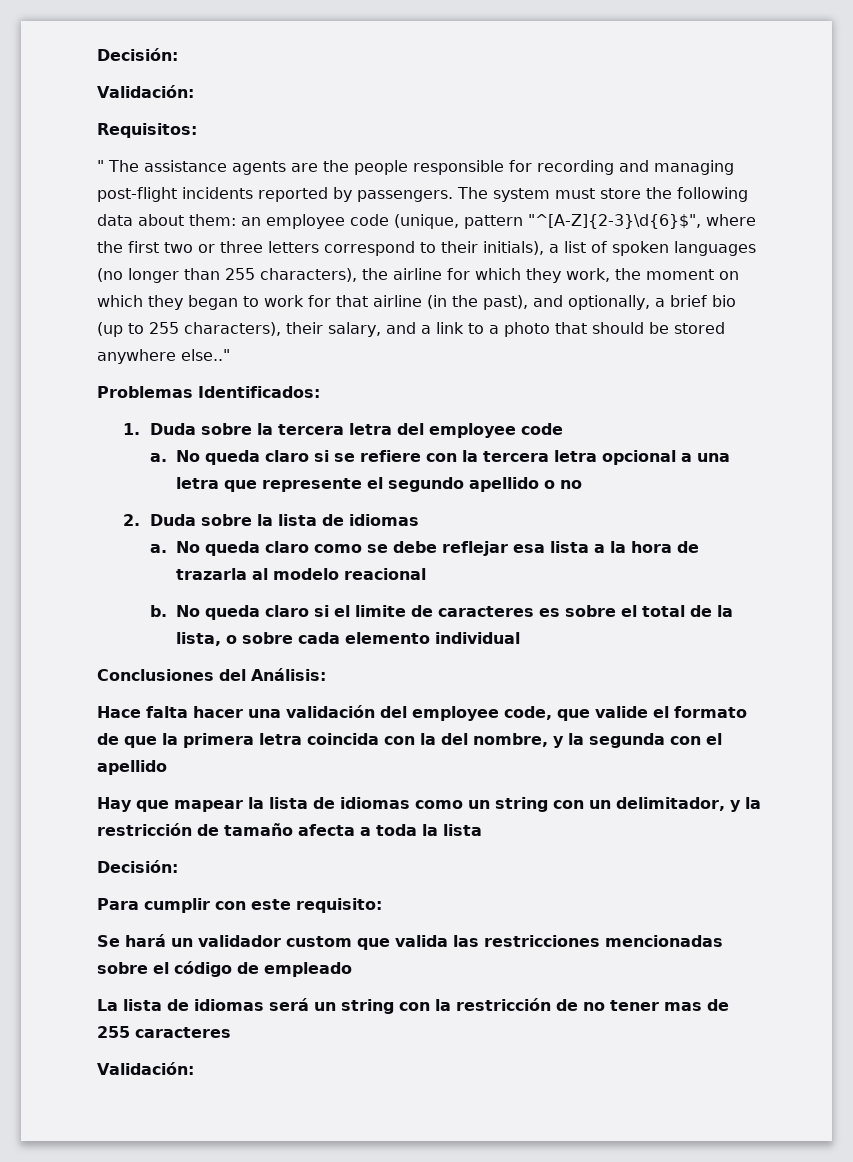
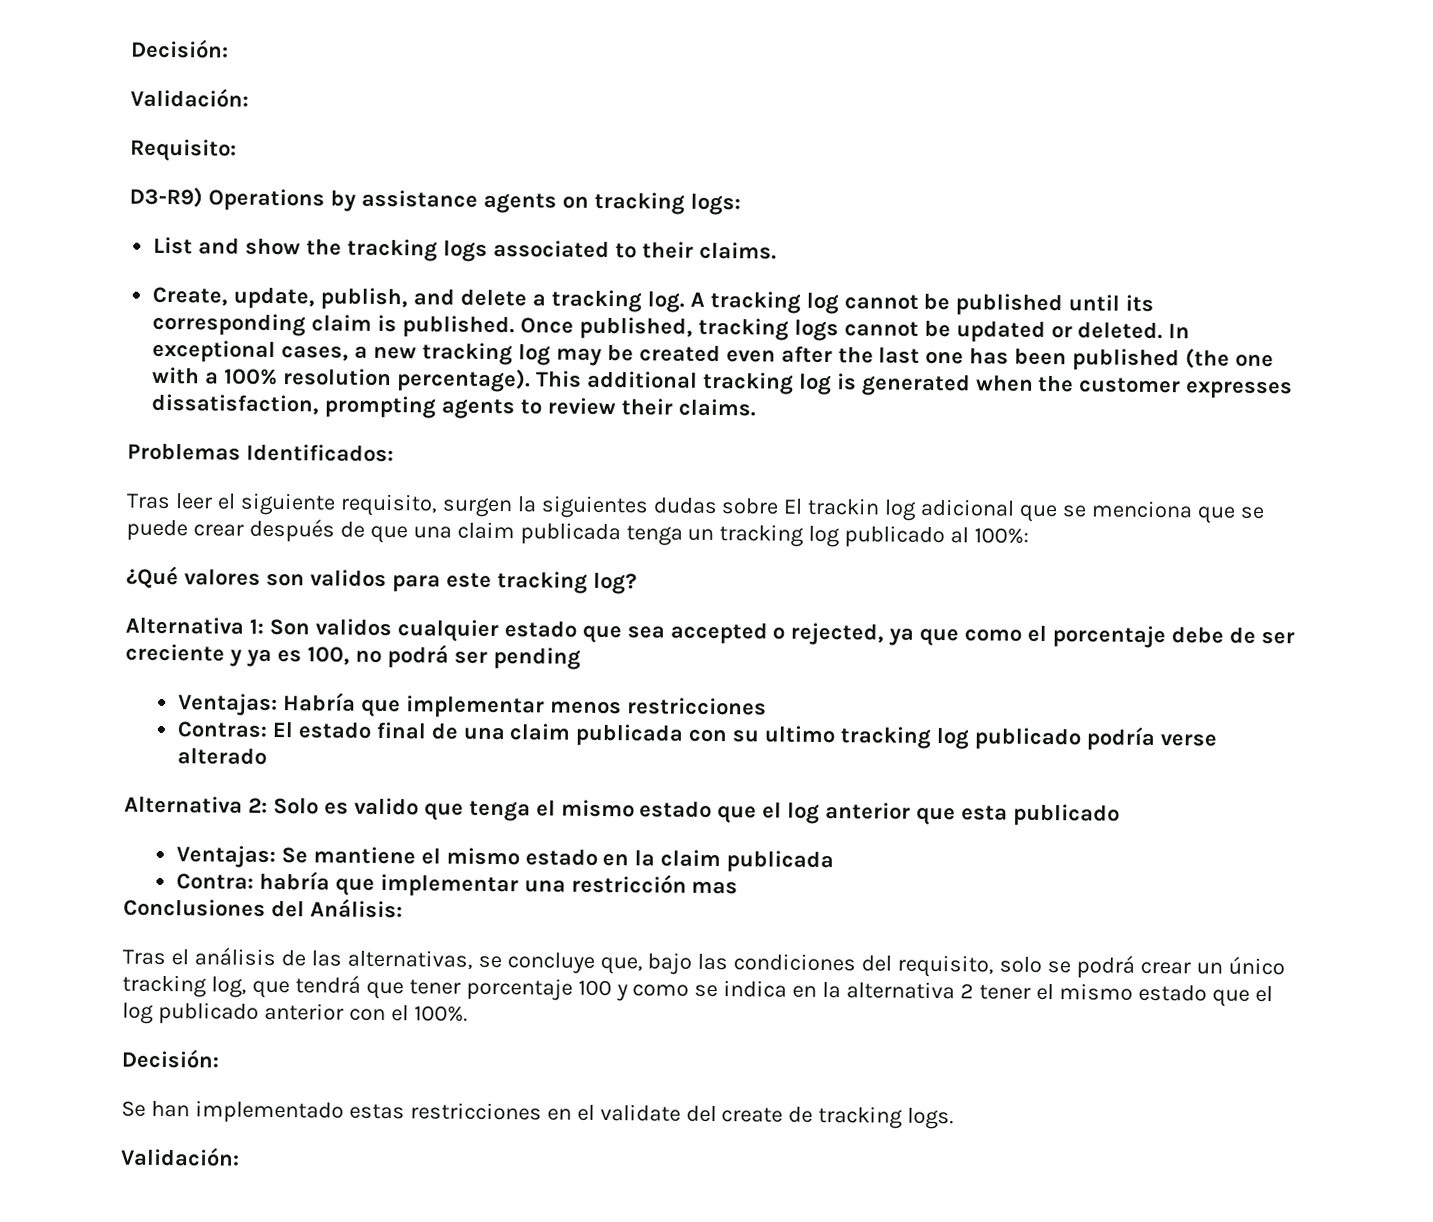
- Requisitos:
- " The assistance agents are the people responsible for recording and managing post-flight incidents reported by passengers. The system must store the following data about them: an employee code (unique, pattern "^[A-Z]{2-3}\d{6}$", where the first two or three letters correspond to their initials), a list of spoken languages (no longer than 255 characters), the airline for which they work, the moment on which they began to work for that airline (in the past), and optionally, a brief bio (up to 255 characters), their salary, and a link to a photo that should be stored anywhere else.."
+ Requisito:
+ D3-R9) Operations by assistance agents on tracking logs:
+ List and show the tracking logs associated to their claims.
+ Create, update, publish, and delete a tracking log. A tracking log cannot be published until its corresponding claim is published. Once published, tracking logs cannot be updated or deleted. In exceptional cases, a new tracking log may be created even after the last one has been published (the one with a 100% resolution percentage). This additional tracking log is generated when the customer expresses dissatisfaction, prompting agents to review their claims.
  Problemas Identificados:
- 1. Duda sobre la tercera letra del employee code
- a. No queda claro si se refiere con la tercera letra opcional a una letra que represente el segundo apellido o no
- 2. Duda sobre la lista de idiomas
- a. No queda claro como se debe reflejar esa lista a la hora de trazarla al modelo reacional
- b. No queda claro si el limite de caracteres es sobre el total de la lista, o sobre cada elemento individual
+ Tras leer el siguiente requisito, surgen la siguientes dudas sobre El trackin log adicional que se menciona que se puede crear después de que una claim publicada tenga un tracking log publicado al 100%:
+ ¿Qué valores son validos para este tracking log?
+ Alternativa 1: Son validos cualquier estado que sea accepted o rejected, ya que como el porcentaje debe de ser creciente y ya es 100, no podrá ser pending
+ Ventajas: Habría que implementar menos restricciones
+ Contras: El estado final de una claim publicada con su ultimo tracking log publicado podría verse alterado
+ Alternativa 2: Solo es valido que tenga el mismo estado que el log anterior que esta publicado
+ Ventajas: Se mantiene el mismo estado en la claim publicada
+ Contra: habría que implementar una restricción mas
  Conclusiones del Análisis:
- Hace falta hacer una validación del employee code, que valide el formato de que la primera letra coincida con la del nombre, y la segunda con el apellido
- Hay que mapear la lista de idiomas como un string con un delimitador, y la restricción de tamaño afecta a toda la lista
+ Tras el análisis de las alternativas, se concluye que, bajo las condiciones del requisito, solo se podrá crear un único tracking log, que tendrá que tener porcentaje 100 y como se indica en la alternativa 2 tener el mismo estado que el log publicado anterior con el 100%.
  Decisión:
- Para cumplir con este requisito:
- Se hará un validador custom que valida las restricciones mencionadas sobre el código de empleado
- La lista de idiomas será un string con la restricción de no tener mas de 255 caracteres
+ Se han implementado estas restricciones en el validate del create de tracking logs.

